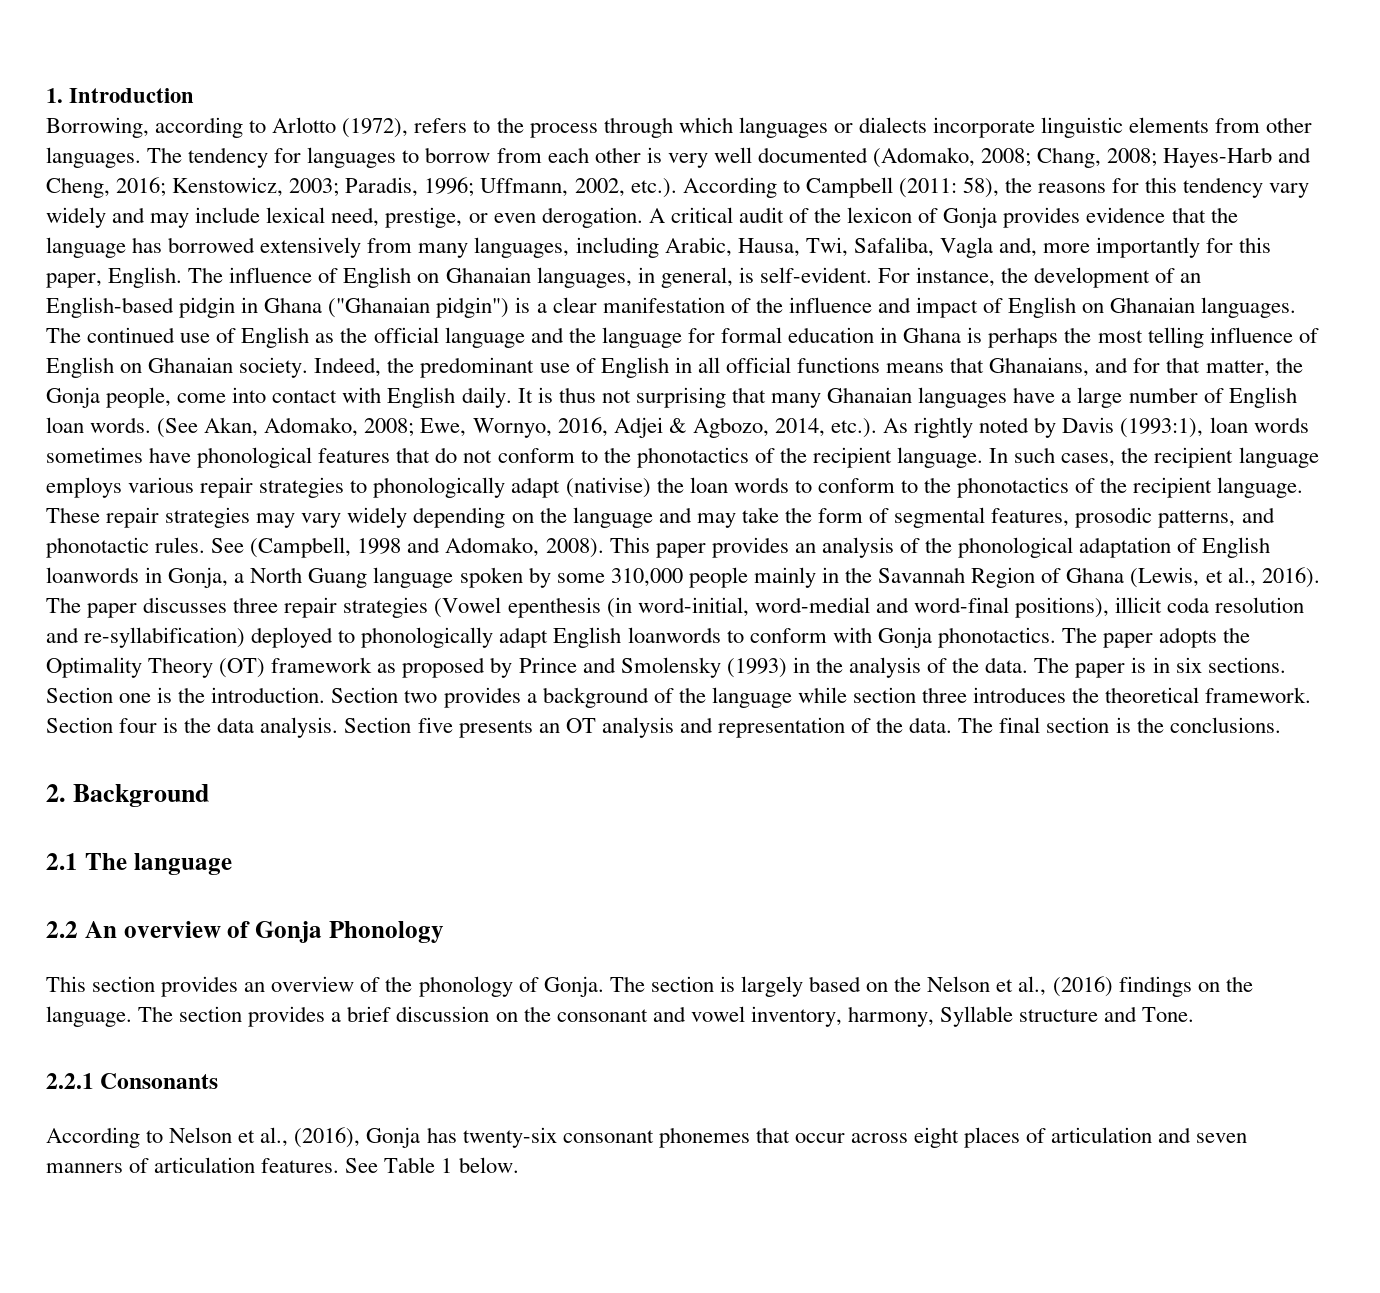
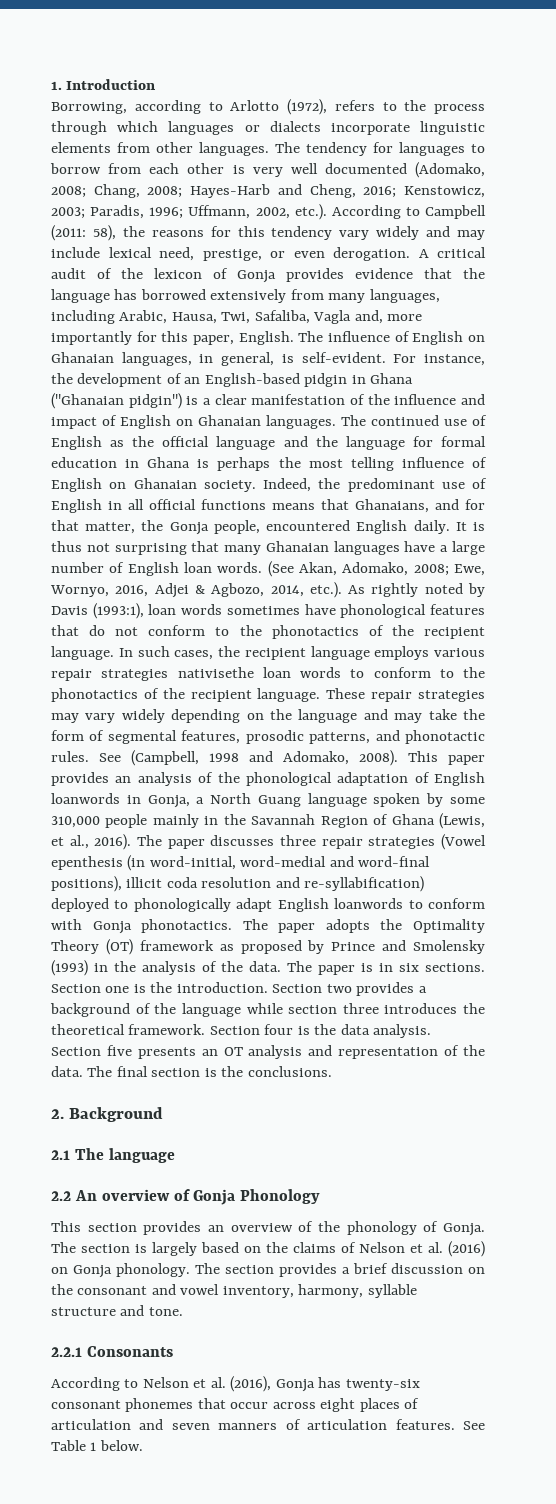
- Indeed, the predominant use of English in all official functions means that Ghanaians, and for that matter, the Gonja people, come into contact with English daily.
+ Indeed, the predominant use of English in all official functions means that Ghanaians, and for that matter, the Gonja people, encountered English daily.
- In such cases, the recipient language employs various repair strategies to phonologically adapt (nativise) the loan words to conform to the phonotactics of the recipient language.
+ In such cases, the recipient language employs various repair strategies nativisethe loan words to conform to the phonotactics of the recipient language.
- The section is largely based on the Nelson et al., (2016) findings on the language.
+ The section is largely based on the claims of Nelson et al. (2016) on Gonja phonology.
- The section provides a brief discussion on the consonant and vowel inventory, harmony, Syllable structure and Tone.
+ The section provides a brief discussion on the consonant and vowel inventory, harmony, syllable structure and tone.
- According to Nelson et al., (2016), Gonja has twenty-six consonant phonemes that occur across eight places of articulation and seven manners of articulation features.
+ According to Nelson et al. (2016), Gonja has twenty-six consonant phonemes that occur across eight places of articulation and seven manners of articulation features.

